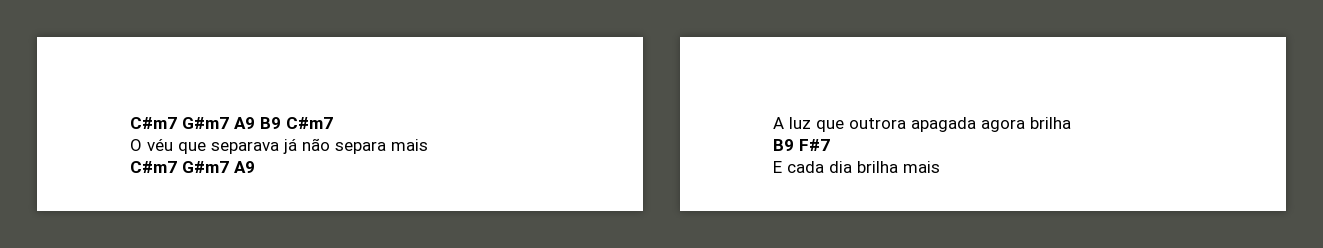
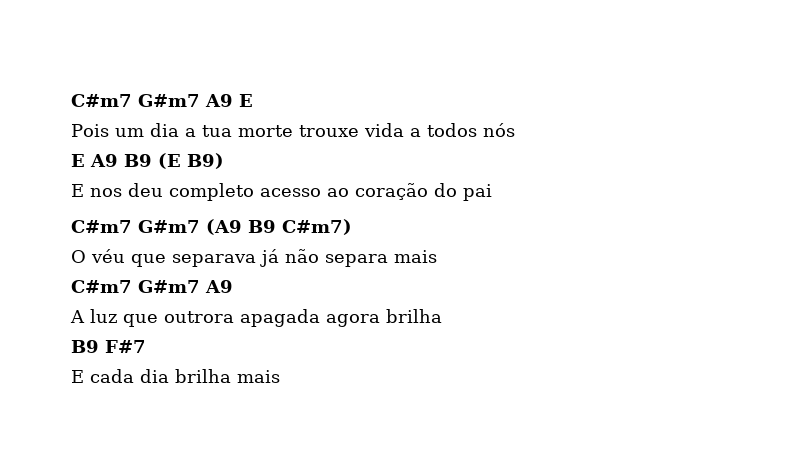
- C#m7 G#m7 A9 B9 C#m7
+ C#m7 G#m7 A9 E
+ Pois um dia a tua morte trouxe vida a todos nós
+ E A9 B9 (E B9)
+ E nos deu completo acesso ao coração do pai
+ C#m7 G#m7 (A9 B9 C#m7)

